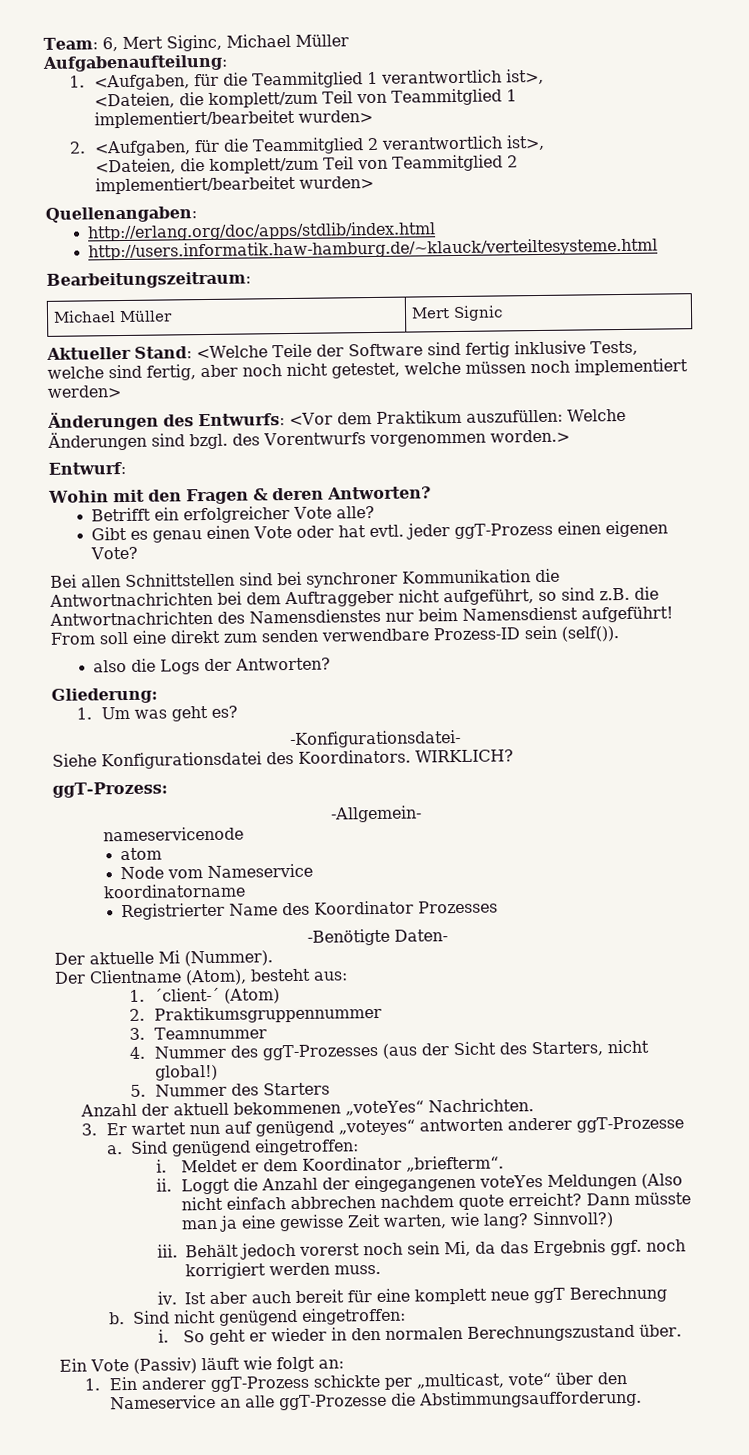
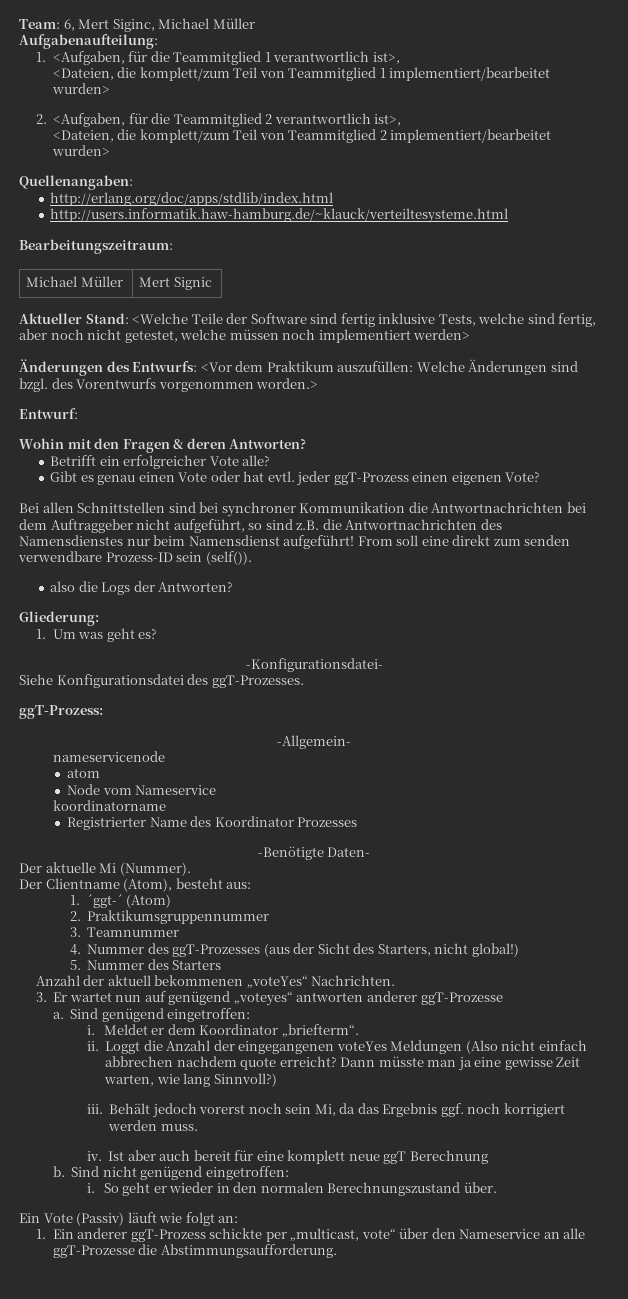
- Siehe Konfigurationsdatei des Koordinators. WIRKLICH?
+ Siehe Konfigurationsdatei des ggT-Prozesses.
- 1. ´client-´ (Atom)
+ 1. ´ggt-´ (Atom)
- Dann müsste man ja eine gewisse Zeit warten, wie lang? Sinnvoll?)
+ Dann müsste man ja eine gewisse Zeit warten, wie lang Sinnvoll?)

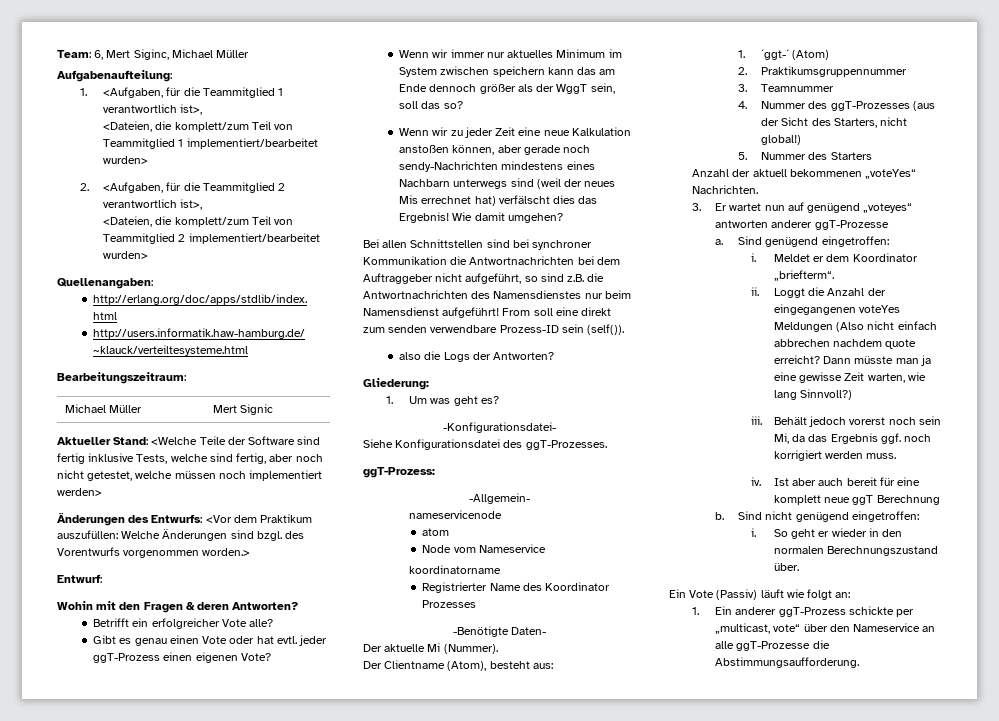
+ Wenn wir immer nur aktuelles Minimum im System zwischen speichern kann das am Ende dennoch größer als der WggT sein, soll das so?
+ Wenn wir zu jeder Zeit eine neue Kalkulation anstoßen können, aber gerade noch sendy-Nachrichten mindestens eines Nachbarn unterwegs sind (weil der neues Mis errechnet hat) verfälscht dies das Ergebnis! Wie damit umgehen?

